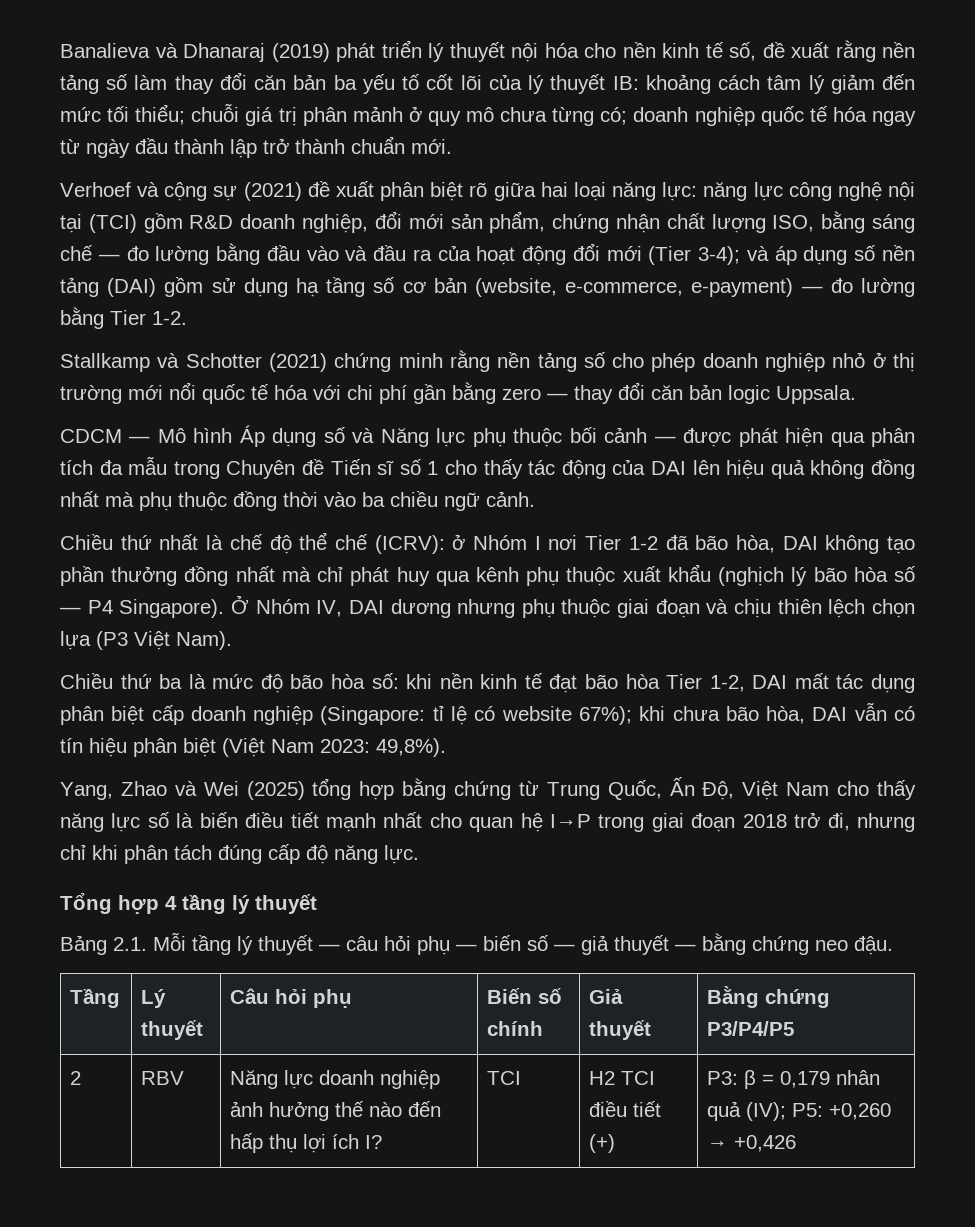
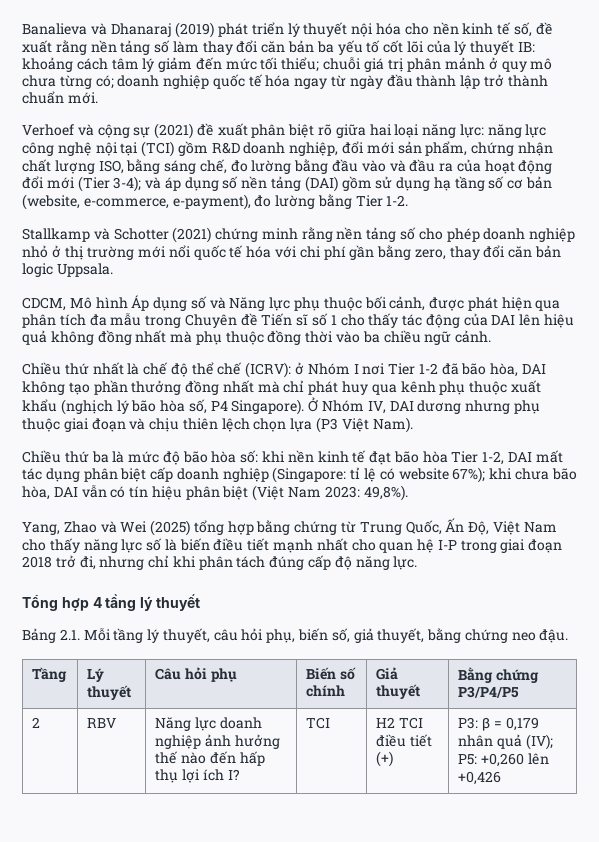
- năng lực công nghệ nội tại (TCI) gồm R&D doanh nghiệp, đổi mới sản phẩm, chứng nhận chất lượng ISO, bằng sáng chế — đo lường bằng đầu vào và đầu ra của hoạt động đổi mới (Tier 3-4);
+ năng lực công nghệ nội tại (TCI) gồm R&D doanh nghiệp, đổi mới sản phẩm, chứng nhận chất lượng ISO, bằng sáng chế, đo lường bằng đầu vào và đầu ra của hoạt động đổi mới (Tier 3-4);
- và áp dụng số nền tảng (DAI) gồm sử dụng hạ tầng số cơ bản (website, e-commerce, e-payment) — đo lường bằng Tier 1-2.
+ và áp dụng số nền tảng (DAI) gồm sử dụng hạ tầng số cơ bản (website, e-commerce, e-payment), đo lường bằng Tier 1-2.
- Stallkamp và Schotter (2021) chứng minh rằng nền tảng số cho phép doanh nghiệp nhỏ ở thị trường mới nổi quốc tế hóa với chi phí gần bằng zero — thay đổi căn bản logic Uppsala.
+ Stallkamp và Schotter (2021) chứng minh rằng nền tảng số cho phép doanh nghiệp nhỏ ở thị trường mới nổi quốc tế hóa với chi phí gần bằng zero, thay đổi căn bản logic Uppsala.
- CDCM — Mô hình Áp dụng số và Năng lực phụ thuộc bối cảnh — được phát hiện qua phân tích đa mẫu trong Chuyên đề Tiến sĩ số 1 cho thấy tác động của DAI lên hiệu quả không đồng nhất mà phụ thuộc đồng thời vào ba chiều ngữ cảnh.
+ CDCM, Mô hình Áp dụng số và Năng lực phụ thuộc bối cảnh, được phát hiện qua phân tích đa mẫu trong Chuyên đề Tiến sĩ số 1 cho thấy tác động của DAI lên hiệu quả không đồng nhất mà phụ thuộc đồng thời vào ba chiều ngữ cảnh.
- Chiều thứ nhất là chế độ thể chế (ICRV): ở Nhóm I nơi Tier 1-2 đã bão hòa, DAI không tạo phần thưởng đồng nhất mà chỉ phát huy qua kênh phụ thuộc xuất khẩu (nghịch lý bão hòa số — P4 Singapore).
+ Chiều thứ nhất là chế độ thể chế (ICRV): ở Nhóm I nơi Tier 1-2 đã bão hòa, DAI không tạo phần thưởng đồng nhất mà chỉ phát huy qua kênh phụ thuộc xuất khẩu (nghịch lý bão hòa số, P4 Singapore).
- Yang, Zhao và Wei (2025) tổng hợp bằng chứng từ Trung Quốc, Ấn Độ, Việt Nam cho thấy năng lực số là biến điều tiết mạnh nhất cho quan hệ I→P trong giai đoạn 2018 trở đi, nhưng chỉ khi phân tách đúng cấp độ năng lực.
+ Yang, Zhao và Wei (2025) tổng hợp bằng chứng từ Trung Quốc, Ấn Độ, Việt Nam cho thấy năng lực số là biến điều tiết mạnh nhất cho quan hệ I-P trong giai đoạn 2018 trở đi, nhưng chỉ khi phân tách đúng cấp độ năng lực.
- Bảng 2.1. Mỗi tầng lý thuyết — câu hỏi phụ — biến số — giả thuyết — bằng chứng neo đậu.
+ Bảng 2.1. Mỗi tầng lý thuyết, câu hỏi phụ, biến số, giả thuyết, bằng chứng neo đậu.
- 2 | RBV | Năng lực doanh nghiệp ảnh hưởng thế nào đến hấp thụ lợi ích I? | TCI | H2 TCI điều tiết (+) | P3: β = 0,179 nhân quả (IV); P5: +0,260 → +0,426
+ 2 | RBV | Năng lực doanh nghiệp ảnh hưởng thế nào đến hấp thụ lợi ích I? | TCI | H2 TCI điều tiết (+) | P3: β = 0,179 nhân quả (IV); P5: +0,260 lên +0,426

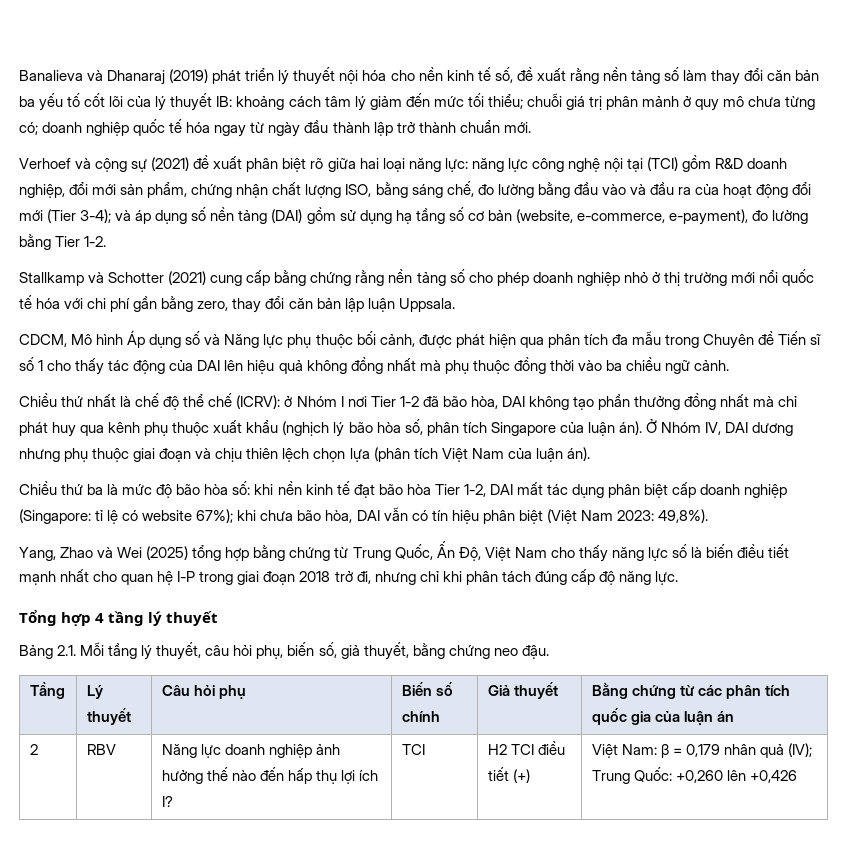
- Stallkamp và Schotter (2021) chứng minh rằng nền tảng số cho phép doanh nghiệp nhỏ ở thị trường mới nổi quốc tế hóa với chi phí gần bằng zero, thay đổi căn bản logic Uppsala.
+ Stallkamp và Schotter (2021) cung cấp bằng chứng rằng nền tảng số cho phép doanh nghiệp nhỏ ở thị trường mới nổi quốc tế hóa với chi phí gần bằng zero, thay đổi căn bản lập luận Uppsala.
- Chiều thứ nhất là chế độ thể chế (ICRV): ở Nhóm I nơi Tier 1-2 đã bão hòa, DAI không tạo phần thưởng đồng nhất mà chỉ phát huy qua kênh phụ thuộc xuất khẩu (nghịch lý bão hòa số, P4 Singapore).
+ Chiều thứ nhất là chế độ thể chế (ICRV): ở Nhóm I nơi Tier 1-2 đã bão hòa, DAI không tạo phần thưởng đồng nhất mà chỉ phát huy qua kênh phụ thuộc xuất khẩu (nghịch lý bão hòa số, phân tích Singapore của luận án).
- Ở Nhóm IV, DAI dương nhưng phụ thuộc giai đoạn và chịu thiên lệch chọn lựa (P3 Việt Nam).
+ Ở Nhóm IV, DAI dương nhưng phụ thuộc giai đoạn và chịu thiên lệch chọn lựa (phân tích Việt Nam của luận án).
- Tầng | Lý thuyết | Câu hỏi phụ | Biến số chính | Giả thuyết | Bằng chứng P3/P4/P5
+ Tầng | Lý thuyết | Câu hỏi phụ | Biến số chính | Giả thuyết | Bằng chứng từ các phân tích quốc gia của luận án
- 2 | RBV | Năng lực doanh nghiệp ảnh hưởng thế nào đến hấp thụ lợi ích I? | TCI | H2 TCI điều tiết (+) | P3: β = 0,179 nhân quả (IV); P5: +0,260 lên +0,426
+ 2 | RBV | Năng lực doanh nghiệp ảnh hưởng thế nào đến hấp thụ lợi ích I? | TCI | H2 TCI điều tiết (+) | Việt Nam: β = 0,179 nhân quả (IV); Trung Quốc: +0,260 lên +0,426

